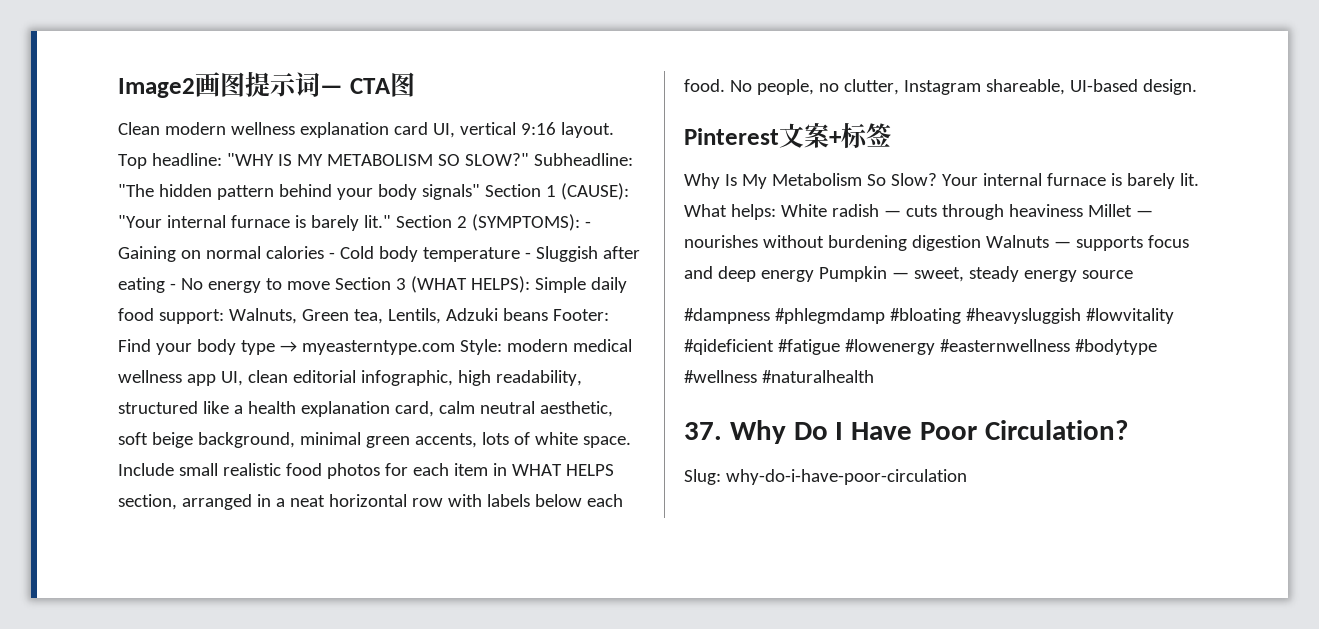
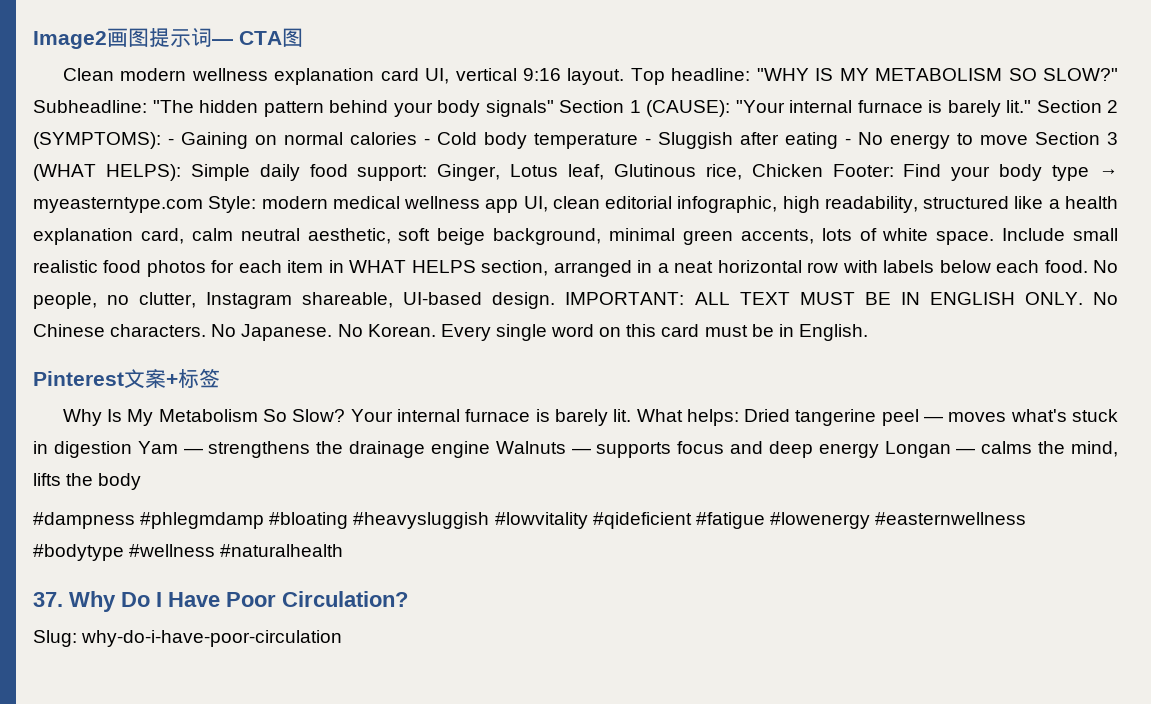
- Walnuts, Green tea, Lentils, Adzuki beans Footer:
+ Ginger, Lotus leaf, Glutinous rice, Chicken Footer:
+ IMPORTANT: ALL TEXT MUST BE IN ENGLISH ONLY. No Chinese characters. No Japanese. No Korean. Every single word on this card must be in English.
- What helps: White radish — cuts through heaviness Millet — nourishes without burdening digestion Walnuts — supports focus and deep energy Pumpkin — sweet, steady energy source
+ What helps: Dried tangerine peel — moves what's stuck in digestion Yam — strengthens the drainage engine Walnuts — supports focus and deep energy Longan — calms the mind, lifts the body

